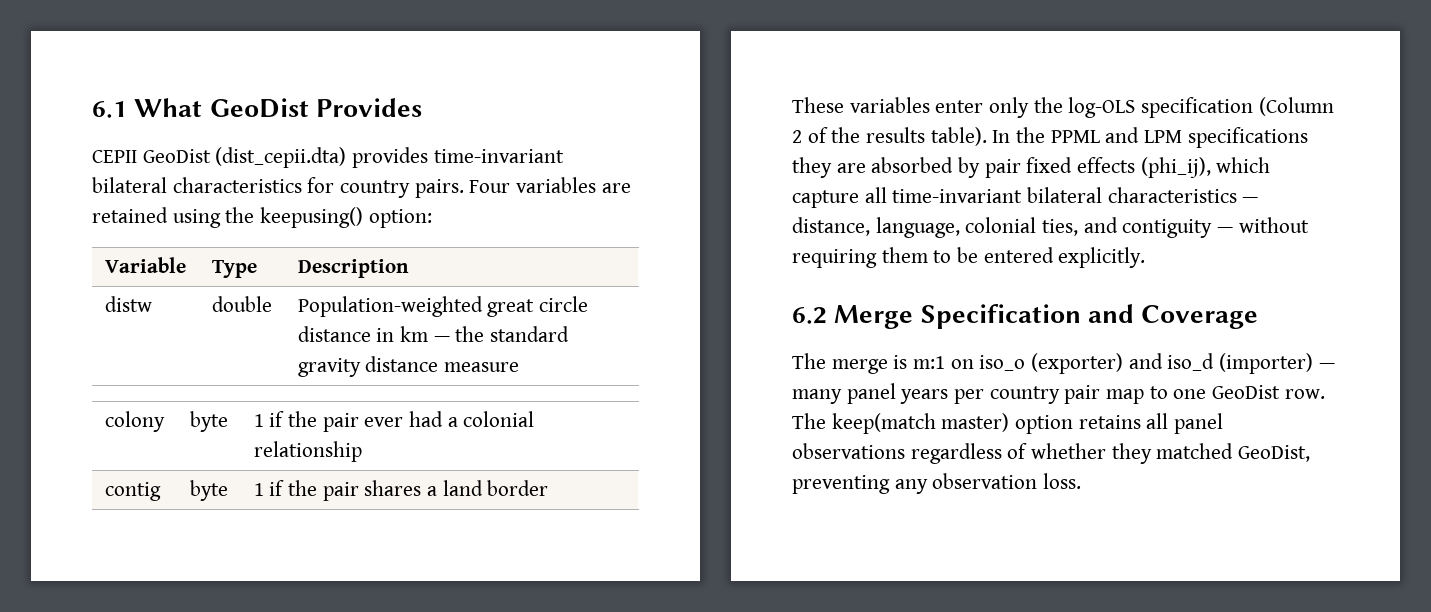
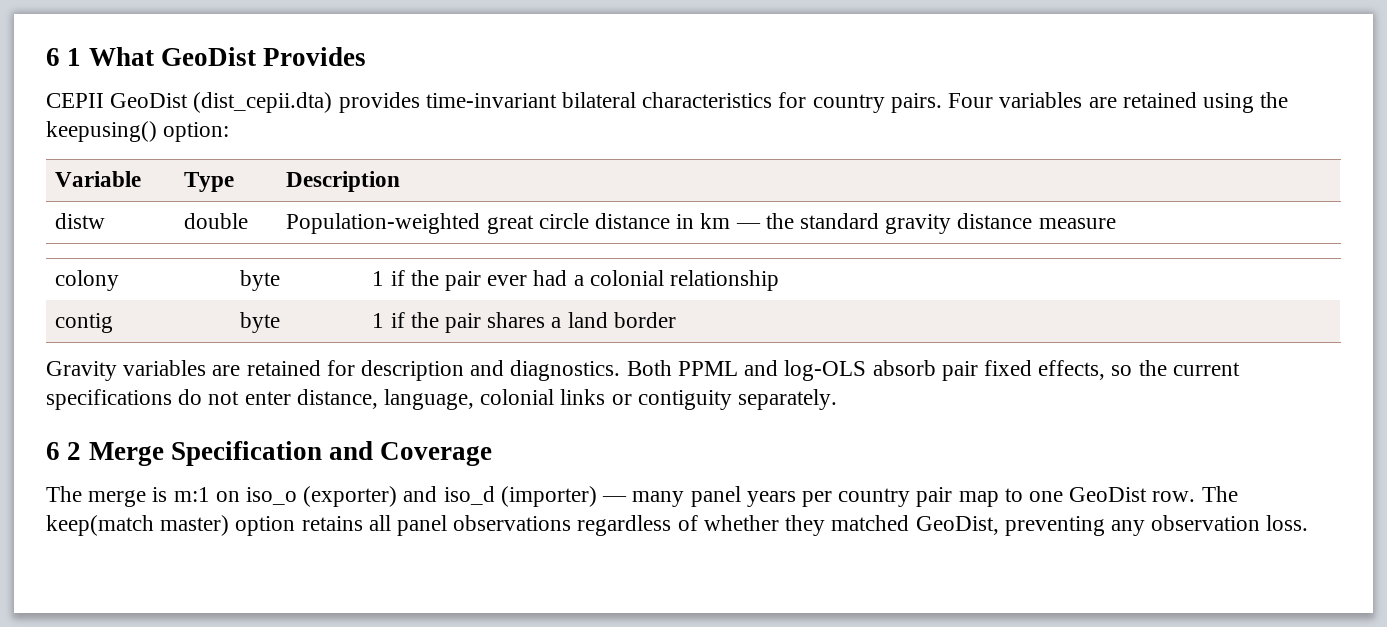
- 6.1 What GeoDist Provides
+ 6 1 What GeoDist Provides
- These variables enter only the log-OLS specification (Column 2 of the results table). In the PPML and LPM specifications they are absorbed by pair fixed effects (phi_ij), which capture all time-invariant bilateral characteristics — distance, language, colonial ties, and contiguity — without requiring them to be entered explicitly.
- 6.2 Merge Specification and Coverage
+ Gravity variables are retained for description and diagnostics. Both PPML and log-OLS absorb pair fixed effects, so the current specifications do not enter distance, language, colonial links or contiguity separately.
+ 6 2 Merge Specification and Coverage

